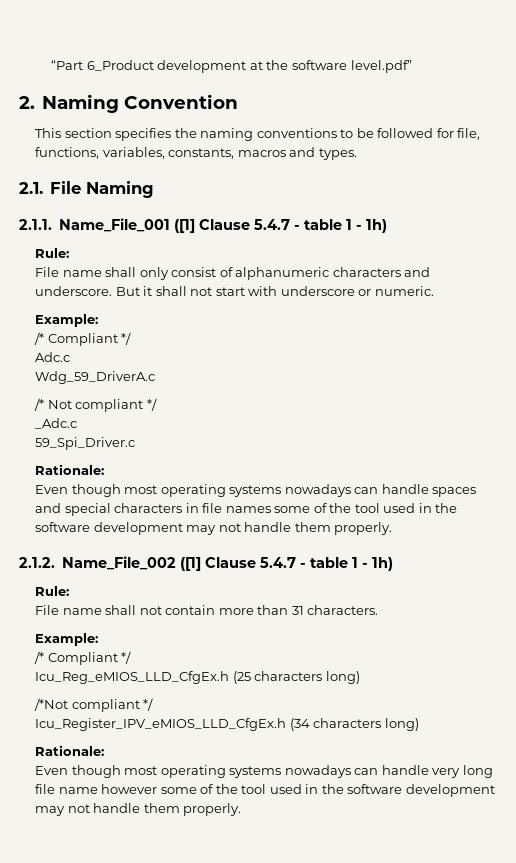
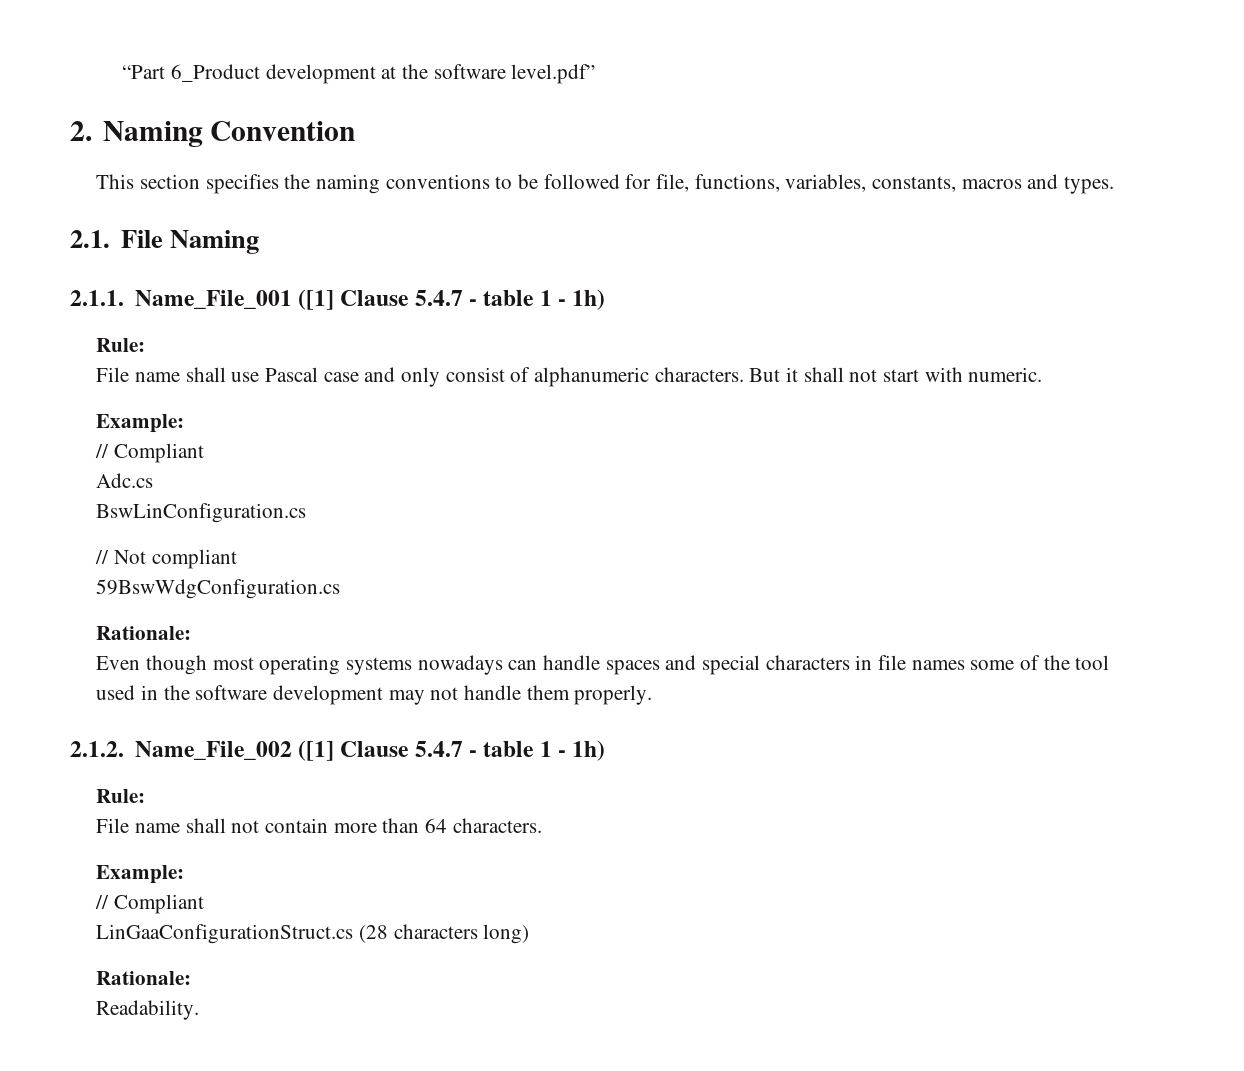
- File name shall only consist of alphanumeric characters and underscore.
+ File name shall use Pascal case and only consist of alphanumeric characters.
- But it shall not start with underscore or numeric.
+ But it shall not start with numeric.
  Example:
- /* Compliant */
- Adc.c
- Wdg_59_DriverA.c
- /* Not compliant */
- _Adc.c
- 59_Spi_Driver.c
+ // Compliant
+ Adc.cs
+ BswLinConfiguration.cs
+ // Not compliant
+ 59BswWdgConfiguration.cs
- File name shall not contain more than 31 characters.
+ File name shall not contain more than 64 characters.
  Example:
- /* Compliant */
- Icu_Reg_eMIOS_LLD_CfgEx.h (25 characters long)
- /*Not compliant */
- Icu_Register_IPV_eMIOS_LLD_CfgEx.h (34 characters long)
+ // Compliant
+ LinGaaConfigurationStruct.cs (28 characters long)
  Rationale:
- Even though most operating systems nowadays can handle very long file name however some of the tool used in the software development may not handle them properly.
+ Readability.

